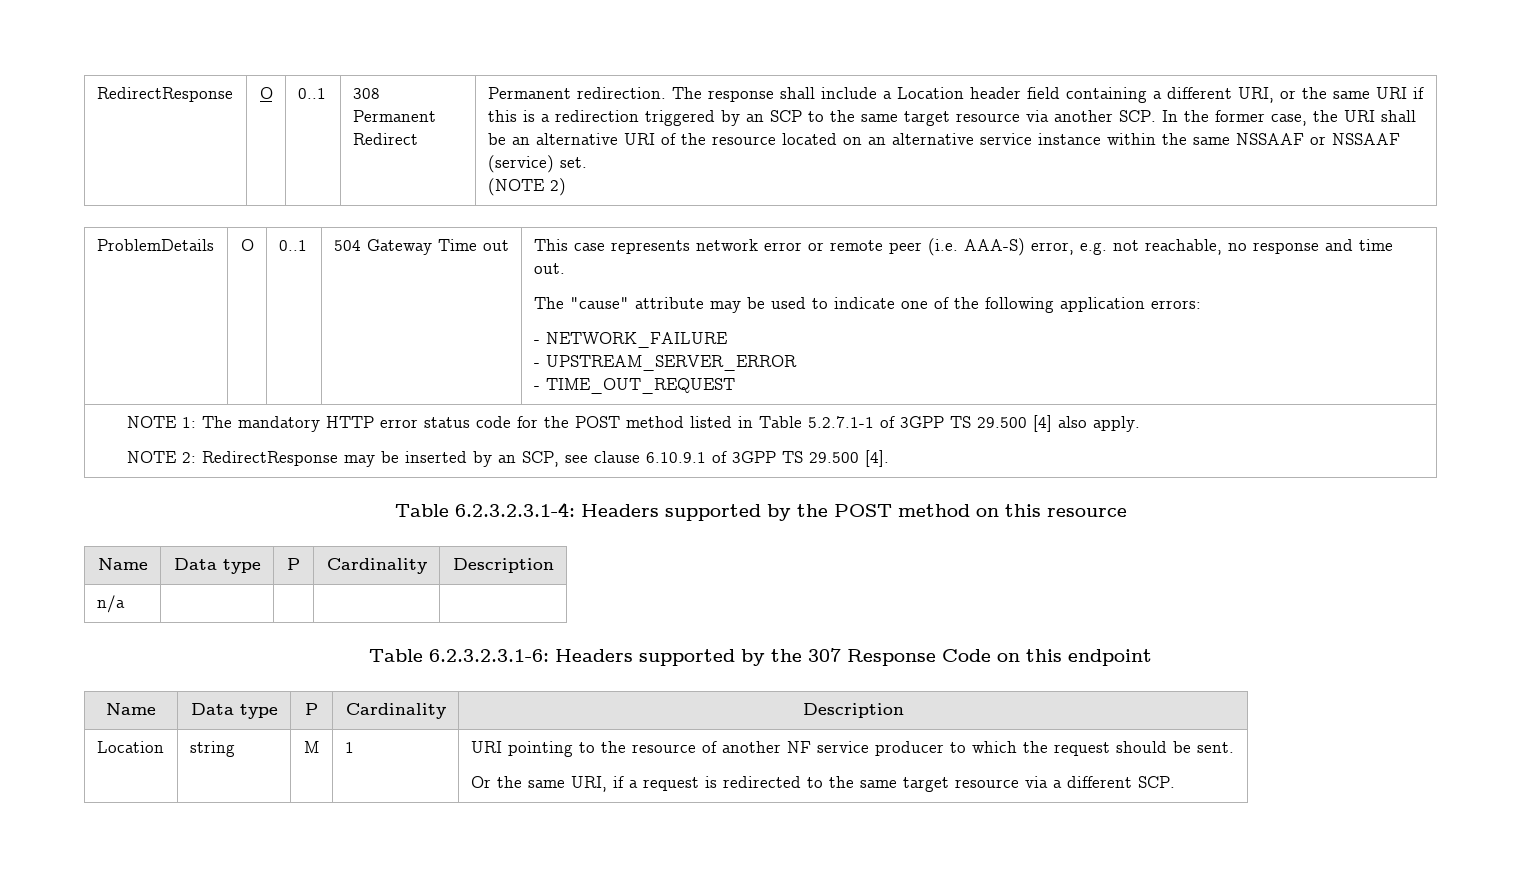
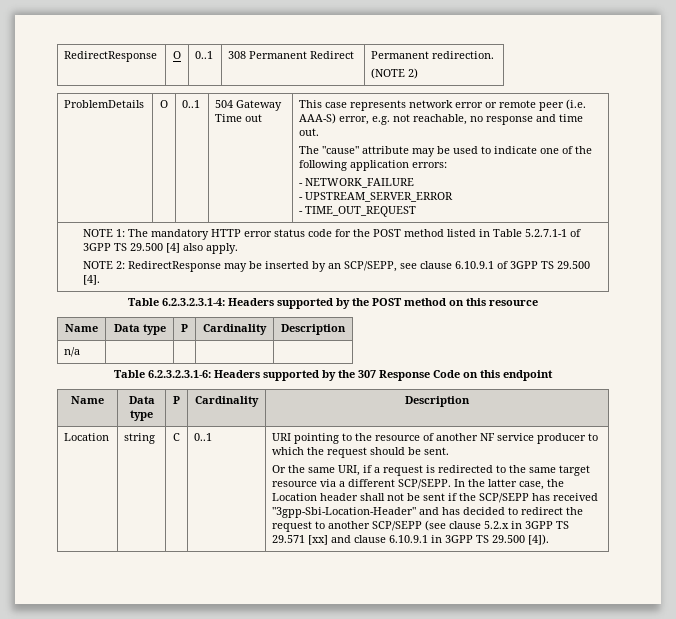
- The response shall include a Location header field containing a different URI, or the same URI if this is a redirection triggered by an SCP to the same target resource via another SCP. In the former case, the URI shall be an alternative URI of the resource located on an alternative service instance within the same NSSAAF or NSSAAF (service) set.
  NOTE 1: The mandatory HTTP error status code for the POST method listed in Table 5.2.7.1-1 of 3GPP TS 29.500 [4] also apply.
- NOTE 2: RedirectResponse may be inserted by an SCP, see clause 6.10.9.1 of 3GPP TS 29.500 [4].
+ NOTE 2: RedirectResponse may be inserted by an SCP/SEPP, see clause 6.10.9.1 of 3GPP TS 29.500 [4].
- M | 1
+ C | 0..1
- Or the same URI, if a request is redirected to the same target resource via a different SCP.
+ Or the same URI, if a request is redirected to the same target resource via a different SCP/SEPP. In the latter case, the Location header shall not be sent if the SCP/SEPP has received "3gpp-Sbi-Location-Header" and has decided to redirect the request to another SCP/SEPP (see clause 5.2.x in 3GPP TS 29.571 [xx] and clause 6.10.9.1 in 3GPP TS 29.500 [4]).

